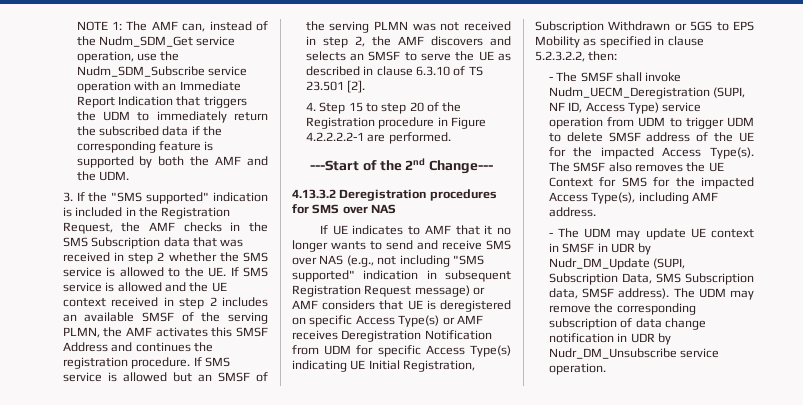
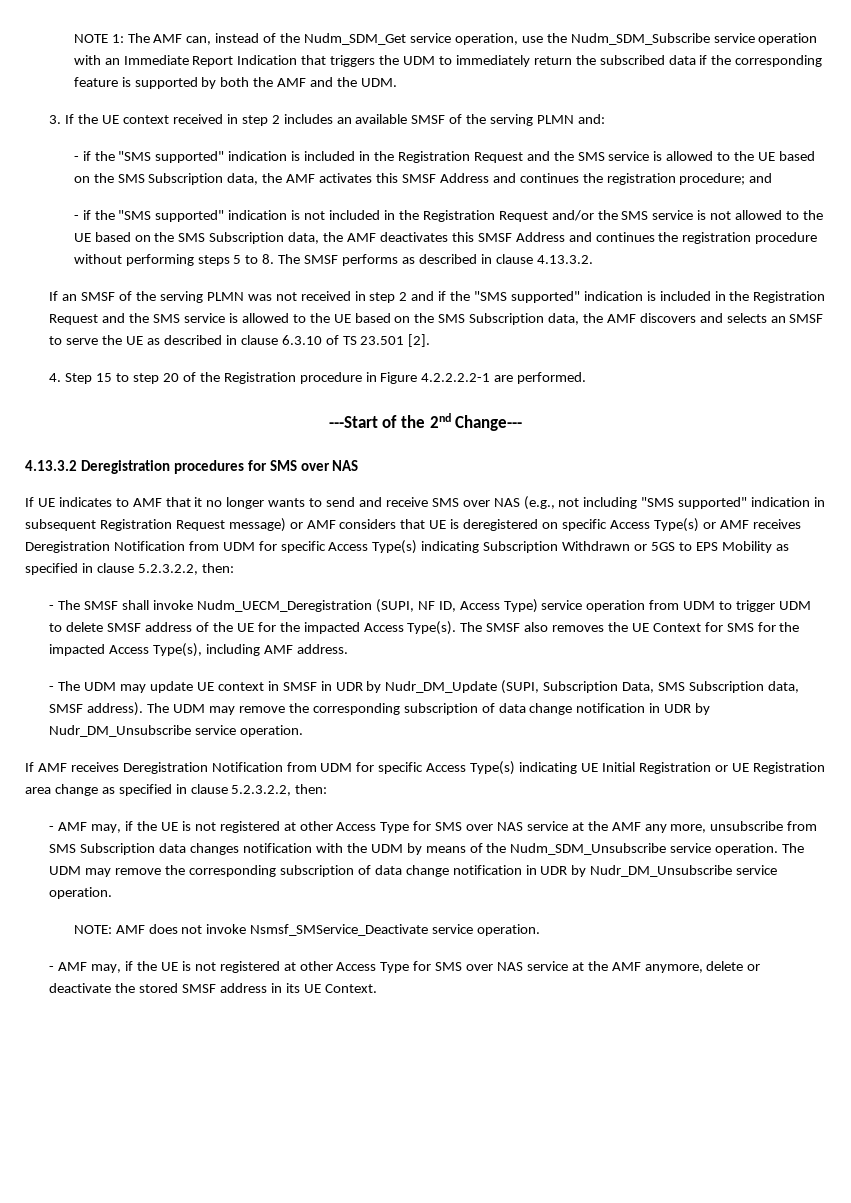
- 3. If the "SMS supported" indication is included in the Registration Request, the AMF checks in the SMS Subscription data that was received in step 2 whether the SMS service is allowed to the UE. If SMS service is allowed and the UE context received in step 2 includes an available SMSF of the serving PLMN, the AMF activates this SMSF Address and continues the registration procedure. If SMS service is allowed but an SMSF of the serving PLMN was not received in step 2, the AMF discovers and selects an SMSF to serve the UE as described in clause 6.3.10 of TS 23.501 [2].
+ 3. If the UE context received in step 2 includes an available SMSF of the serving PLMN and:
+ - if the "SMS supported" indication is included in the Registration Request and the SMS service is allowed to the UE based on the SMS Subscription data, the AMF activates this SMSF Address and continues the registration procedure; and
+ - if the "SMS supported" indication is not included in the Registration Request and/or the SMS service is not allowed to the UE based on the SMS Subscription data, the AMF deactivates this SMSF Address and continues the registration procedure without performing steps 5 to 8. The SMSF performs as described in clause 4.13.3.2.
+ If an SMSF of the serving PLMN was not received in step 2 and if the "SMS supported" indication is included in the Registration Request and the SMS service is allowed to the UE based on the SMS Subscription data, the AMF discovers and selects an SMSF to serve the UE as described in clause 6.3.10 of TS 23.501 [2].
- If UE indicates to AMF that it no longer wants to send and receive SMS over NAS (e.g., not including "SMS supported" indication in subsequent Registration Request message) or AMF considers that UE is deregistered on specific Access Type(s) or AMF receives Deregistration Notification from UDM for specific Access Type(s) indicating UE Initial Registration, Subscription Withdrawn or 5GS to EPS Mobility as specified in clause 5.2.3.2.2, then:
+ If UE indicates to AMF that it no longer wants to send and receive SMS over NAS (e.g., not including "SMS supported" indication in subsequent Registration Request message) or AMF considers that UE is deregistered on specific Access Type(s) or AMF receives Deregistration Notification from UDM for specific Access Type(s) indicating Subscription Withdrawn or 5GS to EPS Mobility as specified in clause 5.2.3.2.2, then:
+ If AMF receives Deregistration Notification from UDM for specific Access Type(s) indicating UE Initial Registration or UE Registration area change as specified in clause 5.2.3.2.2, then:
+ - AMF may, if the UE is not registered at other Access Type for SMS over NAS service at the AMF any more, unsubscribe from SMS Subscription data changes notification with the UDM by means of the Nudm_SDM_Unsubscribe service operation. The UDM may remove the corresponding subscription of data change notification in UDR by Nudr_DM_Unsubscribe service operation.
+ NOTE: AMF does not invoke Nsmsf_SMService_Deactivate service operation.
+ - AMF may, if the UE is not registered at other Access Type for SMS over NAS service at the AMF anymore, delete or deactivate the stored SMSF address in its UE Context.

